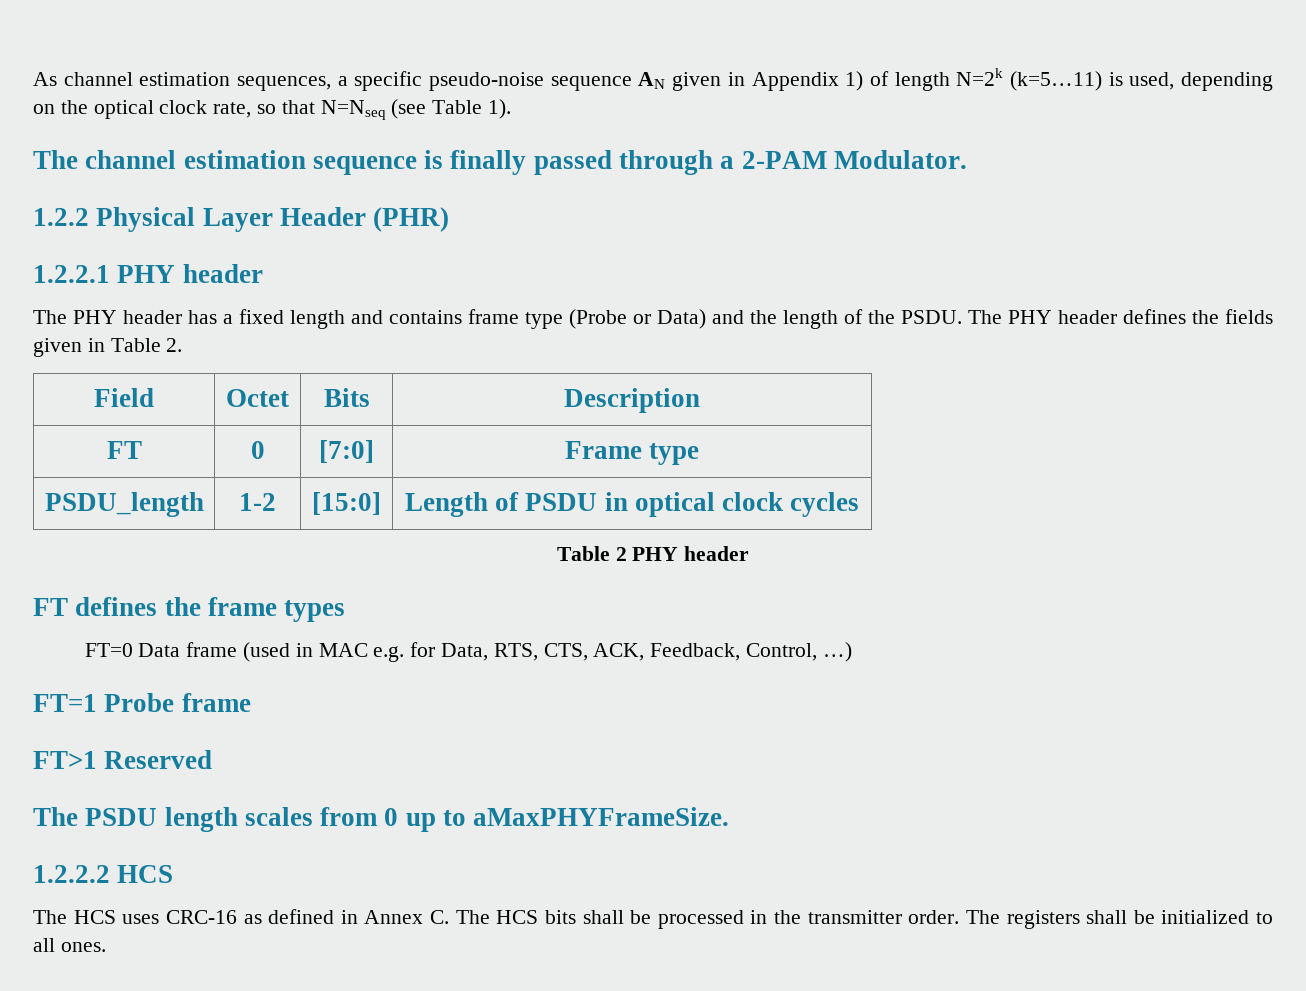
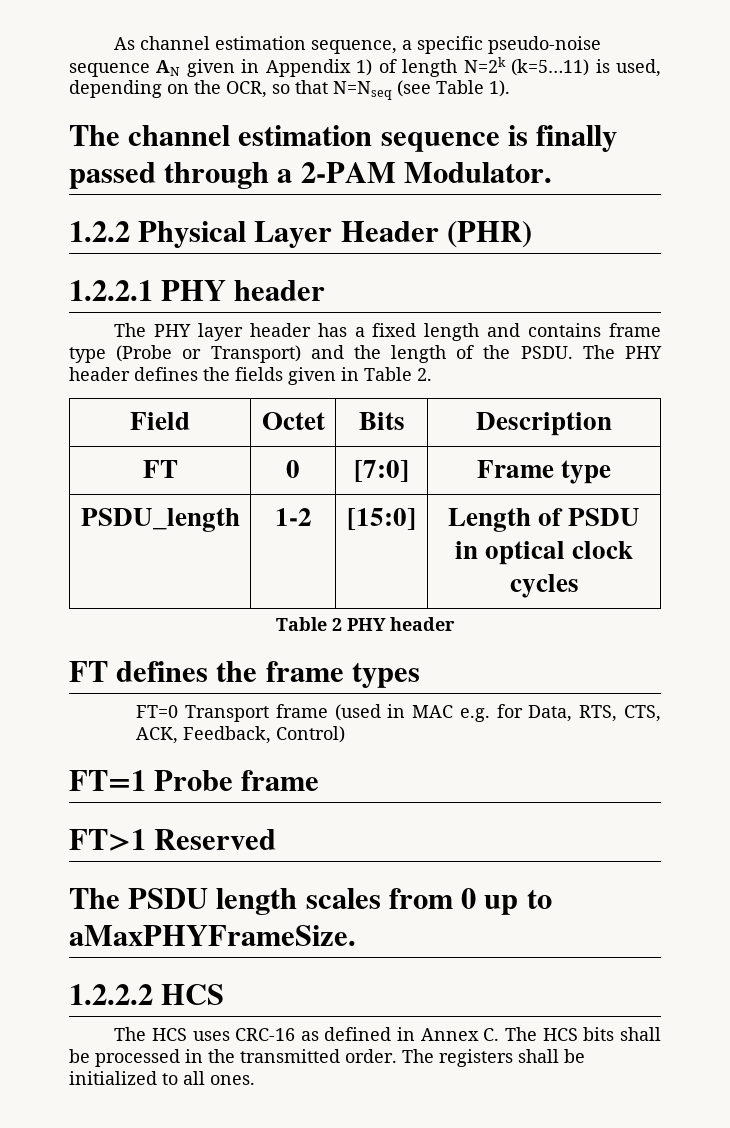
- As channel estimation sequences, a specific pseudo-noise sequence AN given in Appendix 1) of length N=2k (k=5…11) is used, depending on the optical clock rate, so that N=Nseq (see Table 1).
+ As channel estimation sequence, a specific pseudo-noise sequence AN given in Appendix 1) of length N=2k (k=5…11) is used, depending on the OCR, so that N=Nseq (see Table 1).
- The PHY header has a fixed length and contains frame type (Probe or Data) and the length of the PSDU.
+ The PHY layer header has a fixed length and contains frame type (Probe or Transport) and the length of the PSDU.
- FT=0 Data frame (used in MAC e.g. for Data, RTS, CTS, ACK, Feedback, Control, …)
+ FT=0 Transport frame (used in MAC e.g. for Data, RTS, CTS, ACK, Feedback, Control)
- The HCS uses CRC-16 as defined in Annex C. The HCS bits shall be processed in the transmitter order.
+ The HCS uses CRC-16 as defined in Annex C. The HCS bits shall be processed in the transmitted order.

